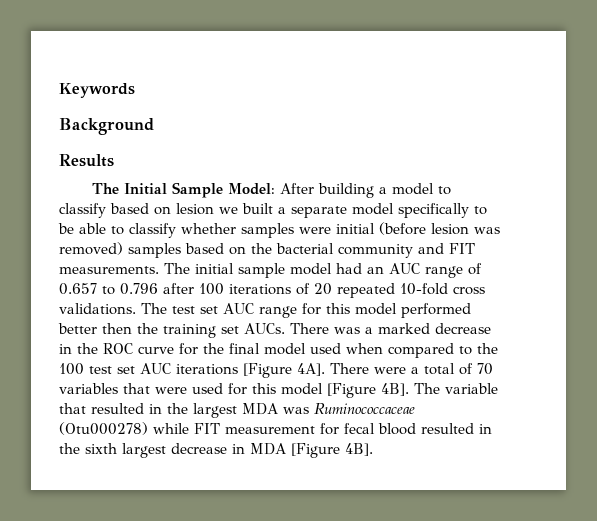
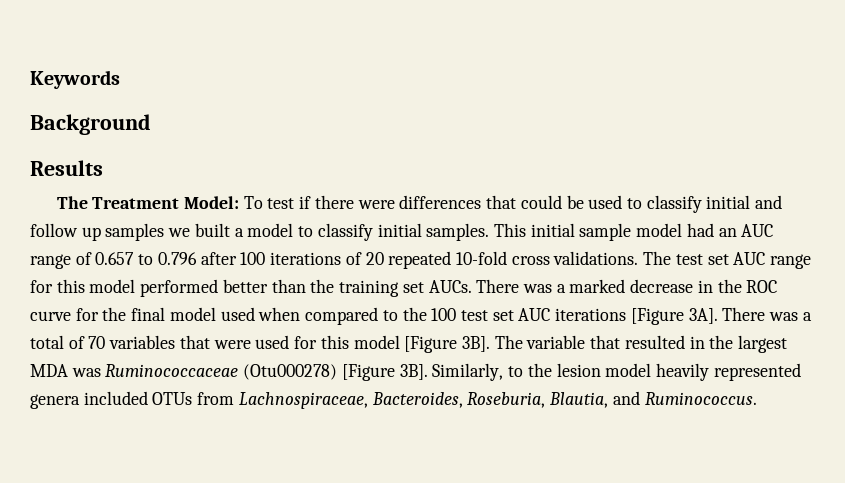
- The Initial Sample Model: After building a model to classify based on lesion we built a separate model specifically to be able to classify whether samples were initial (before lesion was removed) samples based on the bacterial community and FIT measurements. The initial sample model had an AUC range of 0.657 to 0.796 after 100 iterations of 20 repeated 10-fold cross validations.
+ The Treatment Model: To test if there were differences that could be used to classify initial and follow up samples we built a model to classify initial samples. This initial sample model had an AUC range of 0.657 to 0.796 after 100 iterations of 20 repeated 10-fold cross validations.
- The test set AUC range for this model performed better then the training set AUCs.
+ The test set AUC range for this model performed better than the training set AUCs.
- There was a marked decrease in the ROC curve for the final model used when compared to the 100 test set AUC iterations [Figure 4A]. There were a total of 70 variables that were used for this model [Figure 4B].
+ There was a marked decrease in the ROC curve for the final model used when compared to the 100 test set AUC iterations [Figure 3A]. There was a total of 70 variables that were used for this model [Figure 3B].
- The variable that resulted in the largest MDA was Ruminococcaceae (Otu000278) while FIT measurement for fecal blood resulted in the sixth largest decrease in MDA [Figure 4B].
+ The variable that resulted in the largest MDA was Ruminococcaceae (Otu000278) [Figure 3B]. Similarly, to the lesion model heavily represented genera included OTUs from Lachnospiraceae, Bacteroides, Roseburia, Blautia, and Ruminococcus.

